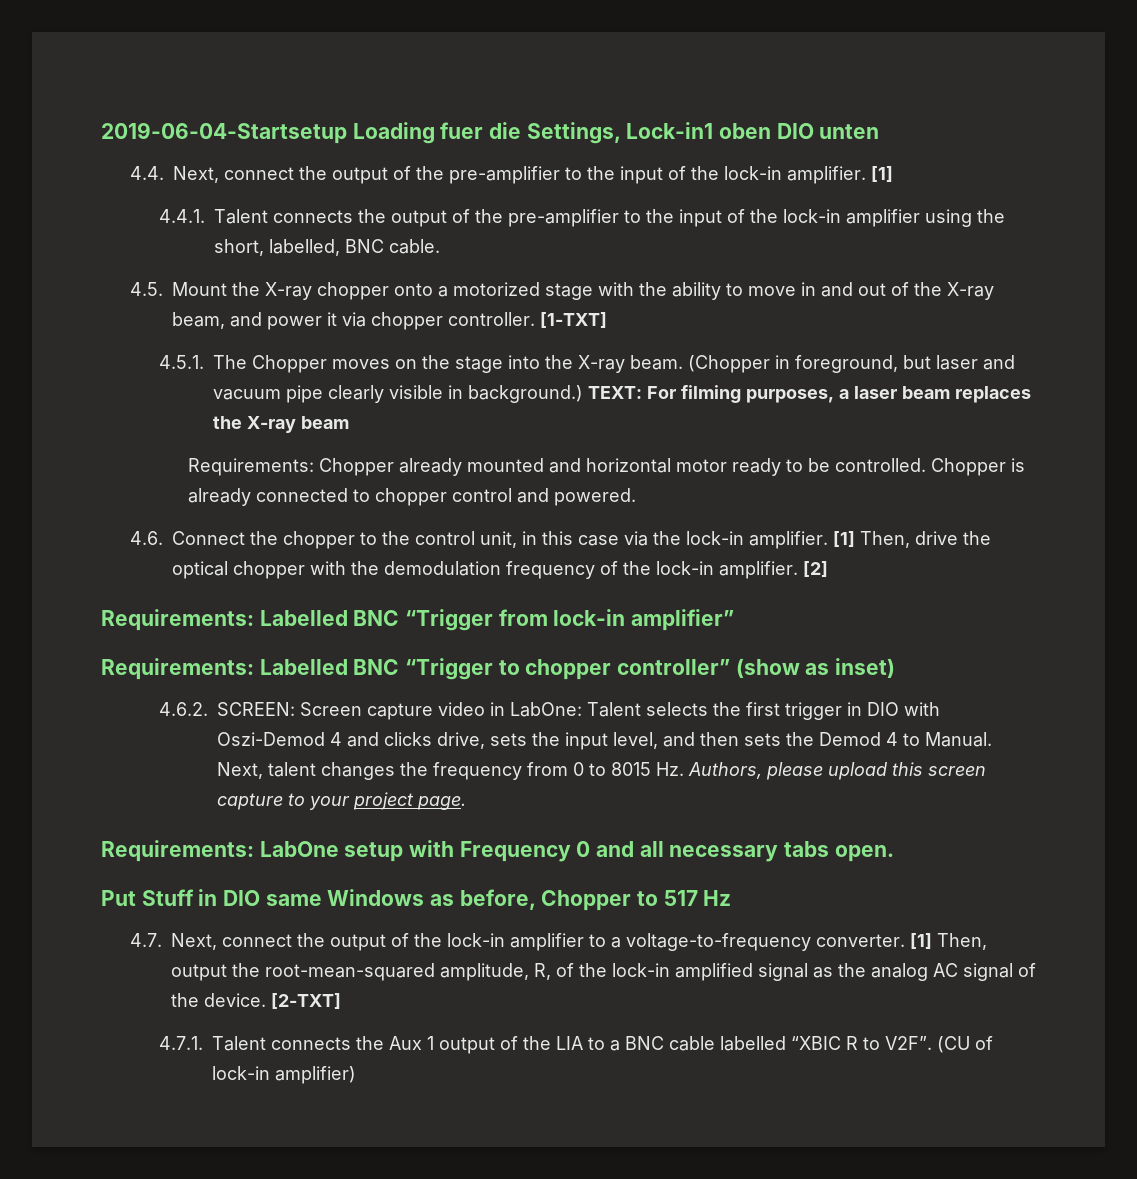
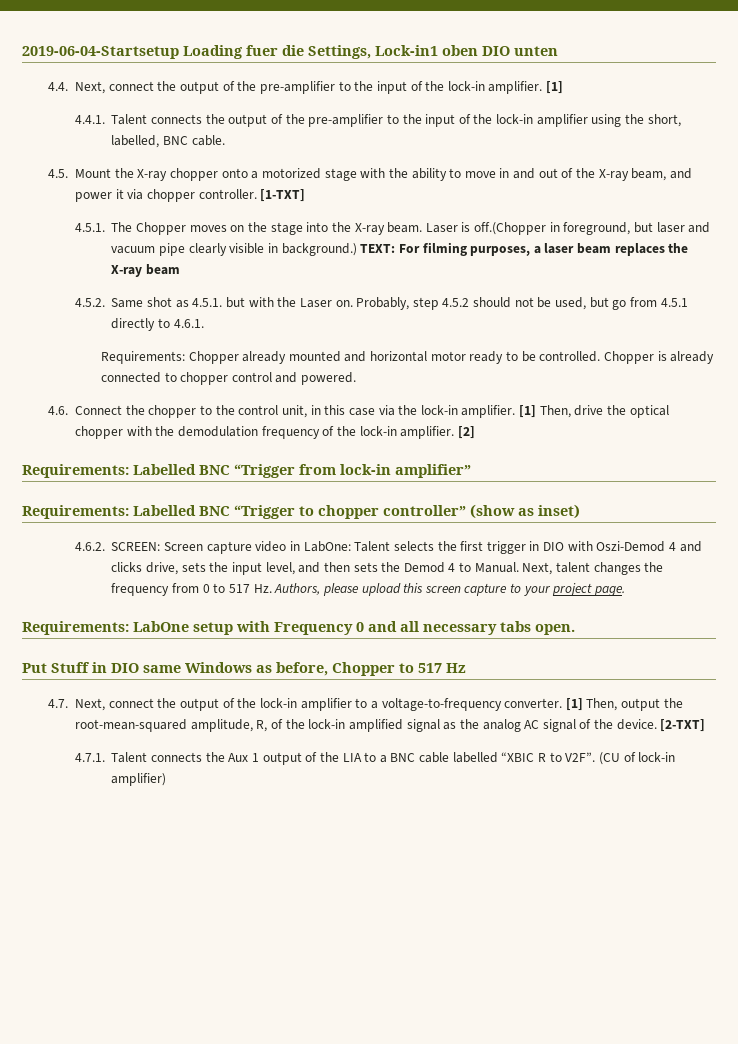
- (Chopper in foreground, but laser and vacuum pipe clearly visible in background.)
+ Laser is off.(Chopper in foreground, but laser and vacuum pipe clearly visible in background.)
+ 4.5.2. Same shot as 4.5.1. but with the Laser on. Probably, step 4.5.2 should not be used, but go from 4.5.1 directly to 4.6.1.
- Next, talent changes the frequency from 0 to 8015 Hz. Authors, please upload this screen capture to your project page.
+ Next, talent changes the frequency from 0 to 517 Hz. Authors, please upload this screen capture to your project page.

